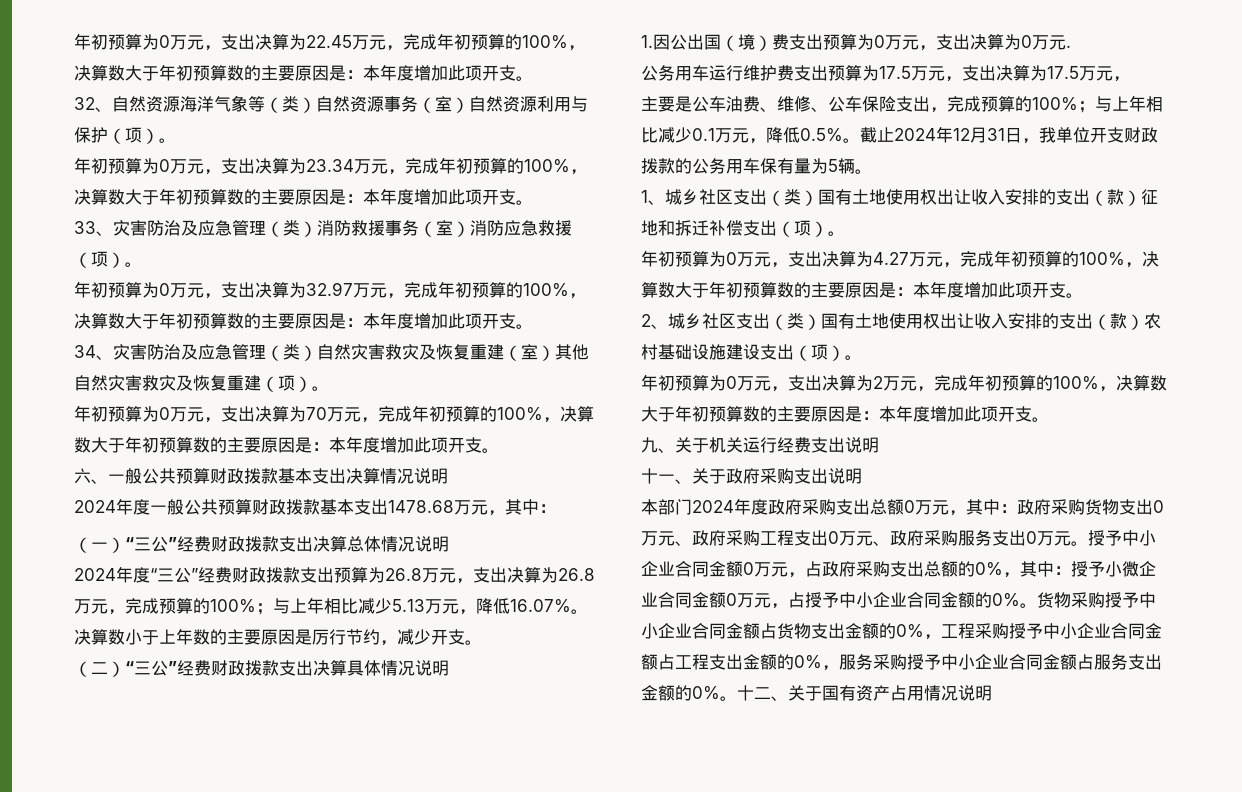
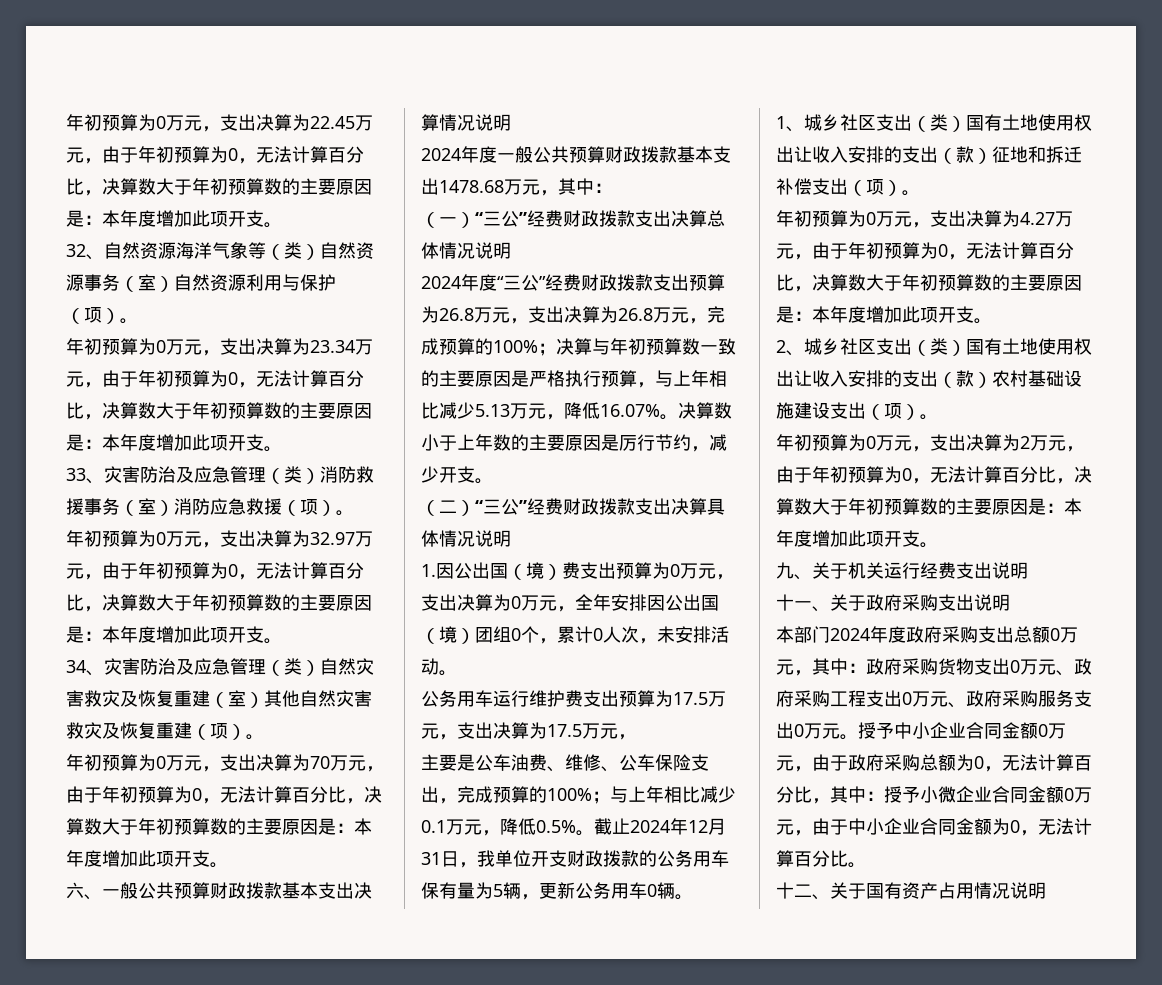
- 年初预算为0万元，支出决算为22.45万元，完成年初预算的100%，决算数大于年初预算数的主要原因是：本年度增加此项开支。
+ 年初预算为0万元，支出决算为22.45万元，由于年初预算为0，无法计算百分比，决算数大于年初预算数的主要原因是：本年度增加此项开支。
- 年初预算为0万元，支出决算为23.34万元，完成年初预算的100%，决算数大于年初预算数的主要原因是：本年度增加此项开支。
+ 年初预算为0万元，支出决算为23.34万元，由于年初预算为0，无法计算百分比，决算数大于年初预算数的主要原因是：本年度增加此项开支。
- 年初预算为0万元，支出决算为32.97万元，完成年初预算的100%，决算数大于年初预算数的主要原因是：本年度增加此项开支。
+ 年初预算为0万元，支出决算为32.97万元，由于年初预算为0，无法计算百分比，决算数大于年初预算数的主要原因是：本年度增加此项开支。
- 年初预算为0万元，支出决算为70万元，完成年初预算的100%，决算数大于年初预算数的主要原因是：本年度增加此项开支。
+ 年初预算为0万元，支出决算为70万元，由于年初预算为0，无法计算百分比，决算数大于年初预算数的主要原因是：本年度增加此项开支。
- 2024年度“三公”经费财政拨款支出预算为26.8万元，支出决算为26.8万元，完成预算的100%；与上年相比减少5.13万元，降低16.07%。
+ 2024年度“三公”经费财政拨款支出预算为26.8万元，支出决算为26.8万元，完成预算的100%；决算与年初预算数一致的主要原因是严格执行预算，与上年相比减少5.13万元，降低16.07%。
- 1.因公出国（境）费支出预算为0万元，支出决算为0万元.
+ 1.因公出国（境）费支出预算为0万元，支出决算为0万元，全年安排因公出国（境）团组0个，累计0人次，未安排活动。
- 截止2024年12月31日，我单位开支财政拨款的公务用车保有量为5辆。
+ 截止2024年12月31日，我单位开支财政拨款的公务用车保有量为5辆，更新公务用车0辆。
- 年初预算为0万元，支出决算为4.27万元，完成年初预算的100%，决算数大于年初预算数的主要原因是：本年度增加此项开支。
+ 年初预算为0万元，支出决算为4.27万元，由于年初预算为0，无法计算百分比，决算数大于年初预算数的主要原因是：本年度增加此项开支。
- 年初预算为0万元，支出决算为2万元，完成年初预算的100%，决算数大于年初预算数的主要原因是：本年度增加此项开支。
+ 年初预算为0万元，支出决算为2万元，由于年初预算为0，无法计算百分比，决算数大于年初预算数的主要原因是：本年度增加此项开支。
- 授予中小企业合同金额0万元，占政府采购支出总额的0%，其中：授予小微企业合同金额0万元，占授予中小企业合同金额的0%。货物采购授予中小企业合同金额占货物支出金额的0%，工程采购授予中小企业合同金额占工程支出金额的0%，服务采购授予中小企业合同金额占服务支出金额的0%。十二、关于国有资产占用情况说明
+ 授予中小企业合同金额0万元，由于政府采购总额为0，无法计算百分比，其中：授予小微企业合同金额0万元，由于中小企业合同金额为0，无法计算百分比。
+ 十二、关于国有资产占用情况说明

